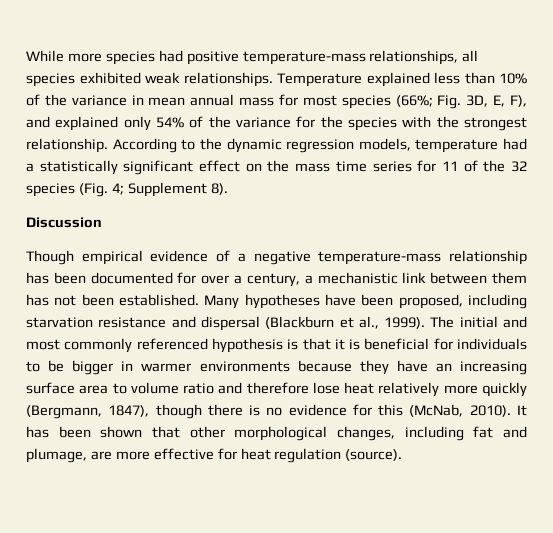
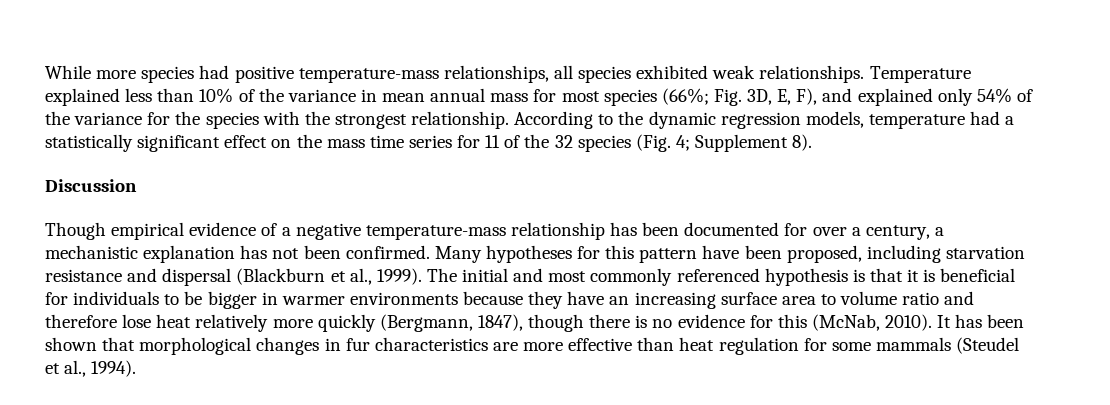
- Though empirical evidence of a negative temperature-mass relationship has been documented for over a century, a mechanistic link between them has not been established.
+ Though empirical evidence of a negative temperature-mass relationship has been documented for over a century, a mechanistic explanation has not been confirmed.
- Many hypotheses have been proposed, including starvation resistance and dispersal (Blackburn et al., 1999).
+ Many hypotheses for this pattern have been proposed, including starvation resistance and dispersal (Blackburn et al., 1999).
- It has been shown that other morphological changes, including fat and plumage, are more effective for heat regulation (source).
+ It has been shown that morphological changes in fur characteristics are more effective than heat regulation for some mammals (Steudel et al., 1994).

